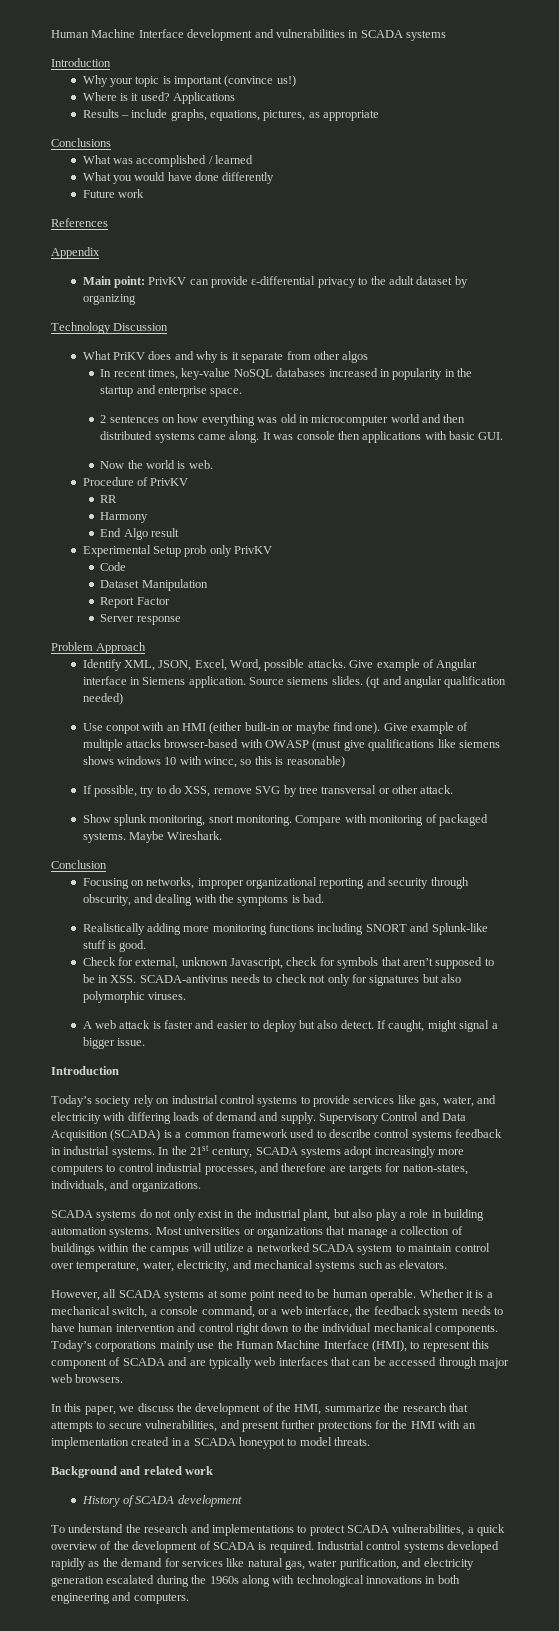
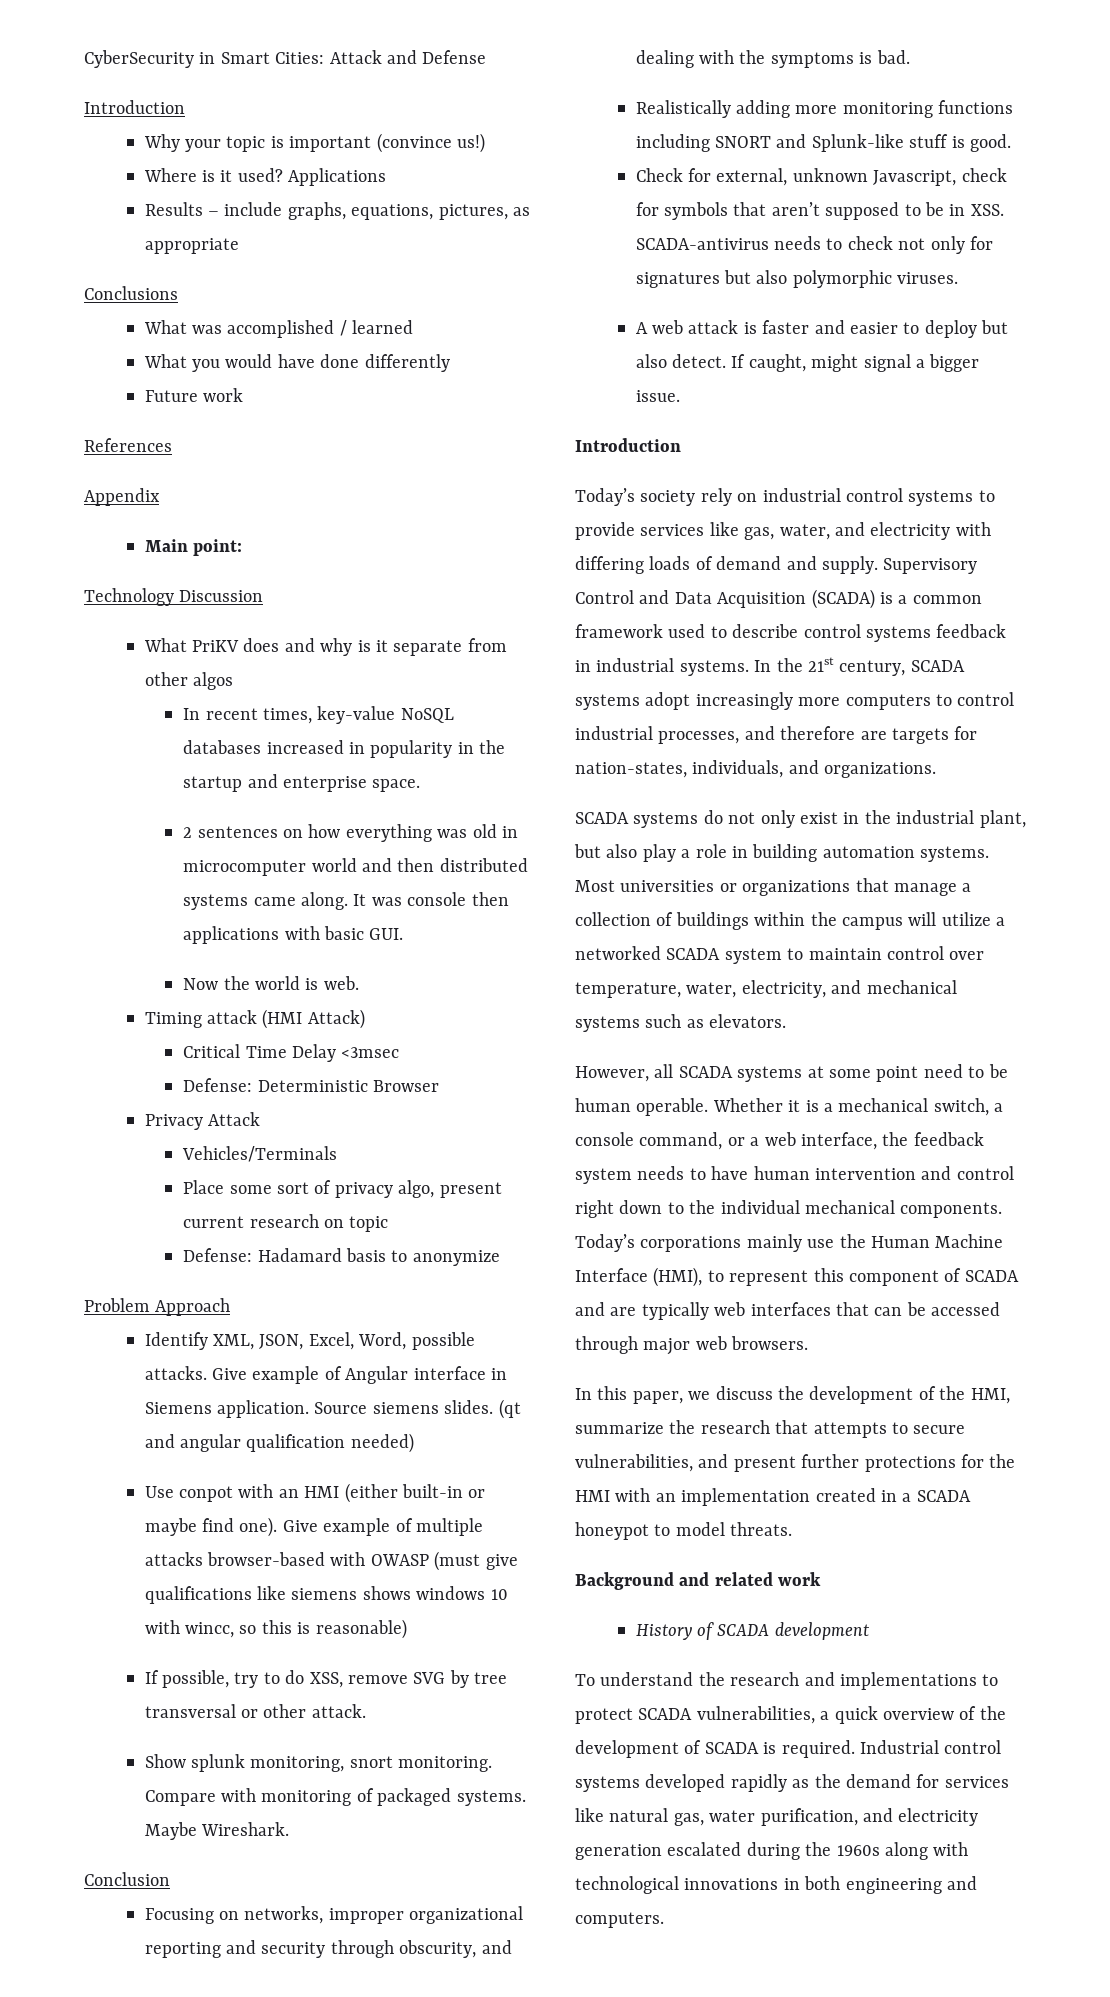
- Human Machine Interface development and vulnerabilities in SCADA systems
+ CyberSecurity in Smart Cities: Attack and Defense
- Main point: PrivKV can provide ε-differential privacy to the adult dataset by organizing
+ Main point:
- Procedure of PrivKV
- RR
- Harmony
- End Algo result
- Experimental Setup prob only PrivKV
- Code
- Dataset Manipulation
- Report Factor
- Server response
+ Timing attack (HMI Attack)
+ Critical Time Delay <3msec
+ Defense: Deterministic Browser
+ Privacy Attack
+ Vehicles/Terminals
+ Place some sort of privacy algo, present current research on topic
+ Defense: Hadamard basis to anonymize

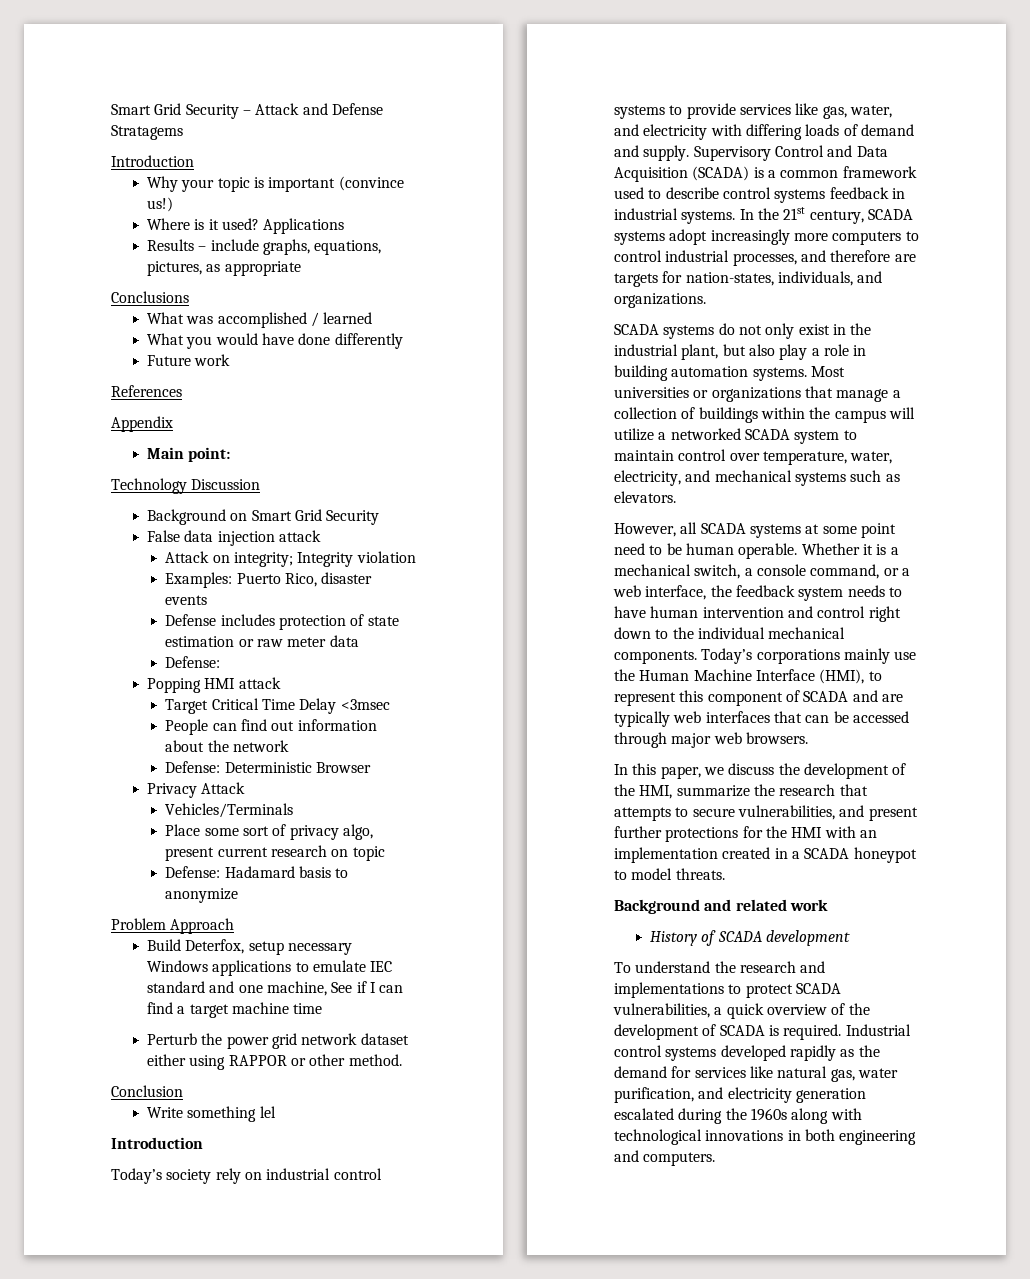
- CyberSecurity in Smart Cities: Attack and Defense
+ Smart Grid Security – Attack and Defense Stratagems
- What PriKV does and why is it separate from other algos
- In recent times, key-value NoSQL databases increased in popularity in the startup and enterprise space.
- 2 sentences on how everything was old in microcomputer world and then distributed systems came along. It was console then applications with basic GUI.
- Now the world is web.
- Timing attack (HMI Attack)
- Critical Time Delay <3msec
+ Background on Smart Grid Security
+ False data injection attack
+ Attack on integrity; Integrity violation
+ Examples: Puerto Rico, disaster events
+ Defense includes protection of state estimation or raw meter data
+ Defense:
+ Popping HMI attack
+ Target Critical Time Delay <3msec
+ People can find out information about the network
- Identify XML, JSON, Excel, Word, possible attacks. Give example of Angular interface in Siemens application. Source siemens slides. (qt and angular qualification needed)
- Use conpot with an HMI (either built-in or maybe find one). Give example of multiple attacks browser-based with OWASP (must give qualifications like siemens shows windows 10 with wincc, so this is reasonable)
- If possible, try to do XSS, remove SVG by tree transversal or other attack.
- Show splunk monitoring, snort monitoring. Compare with monitoring of packaged systems. Maybe Wireshark.
+ Build Deterfox, setup necessary Windows applications to emulate IEC standard and one machine, See if I can find a target machine time
+ Perturb the power grid network dataset either using RAPPOR or other method.
  Conclusion
- Focusing on networks, improper organizational reporting and security through obscurity, and dealing with the symptoms is bad.
- Realistically adding more monitoring functions including SNORT and Splunk-like stuff is good.
- Check for external, unknown Javascript, check for symbols that aren’t supposed to be in XSS. SCADA-antivirus needs to check not only for signatures but also polymorphic viruses.
- A web attack is faster and easier to deploy but also detect. If caught, might signal a bigger issue.
+ Write something lel

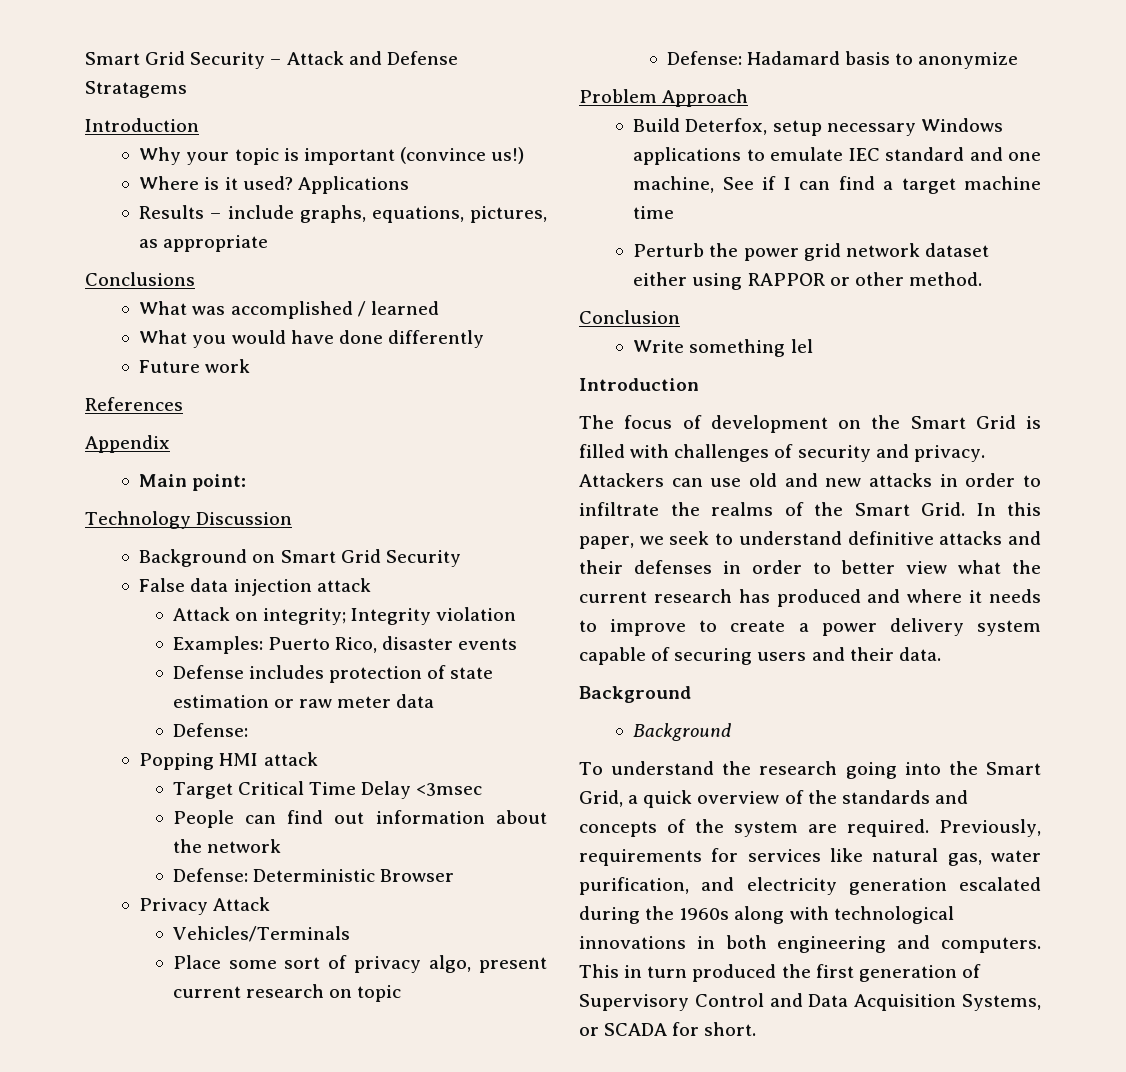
- Today’s society rely on industrial control systems to provide services like gas, water, and electricity with differing loads of demand and supply. Supervisory Control and Data Acquisition (SCADA) is a common framework used to describe control systems feedback in industrial systems. In the 21st century, SCADA systems adopt increasingly more computers to control industrial processes, and therefore are targets for nation-states, individuals, and organizations.
- SCADA systems do not only exist in the industrial plant, but also play a role in building automation systems. Most universities or organizations that manage a collection of buildings within the campus will utilize a networked SCADA system to maintain control over temperature, water, electricity, and mechanical systems such as elevators.
- However, all SCADA systems at some point need to be human operable. Whether it is a mechanical switch, a console command, or a web interface, the feedback system needs to have human intervention and control right down to the individual mechanical components. Today’s corporations mainly use the Human Machine Interface (HMI), to represent this component of SCADA and are typically web interfaces that can be accessed through major web browsers.
- In this paper, we discuss the development of the HMI, summarize the research that attempts to secure vulnerabilities, and present further protections for the HMI with an implementation created in a SCADA honeypot to model threats.
- Background and related work
- History of SCADA development
- To understand the research and implementations to protect SCADA vulnerabilities, a quick overview of the development of SCADA is required. Industrial control systems developed rapidly as the demand for services like natural gas, water purification, and electricity generation escalated during the 1960s along with technological innovations in both engineering and computers.
+ The focus of development on the Smart Grid is filled with challenges of security and privacy. Attackers can use old and new attacks in order to infiltrate the realms of the Smart Grid. In this paper, we seek to understand definitive attacks and their defenses in order to better view what the current research has produced and where it needs to improve to create a power delivery system capable of securing users and their data.
+ Background
+ Background
+ To understand the research going into the Smart Grid, a quick overview of the standards and concepts of the system are required. Previously, requirements for services like natural gas, water purification, and electricity generation escalated during the 1960s along with technological innovations in both engineering and computers.
+ This in turn produced the first generation of Supervisory Control and Data Acquisition Systems, or SCADA for short.

